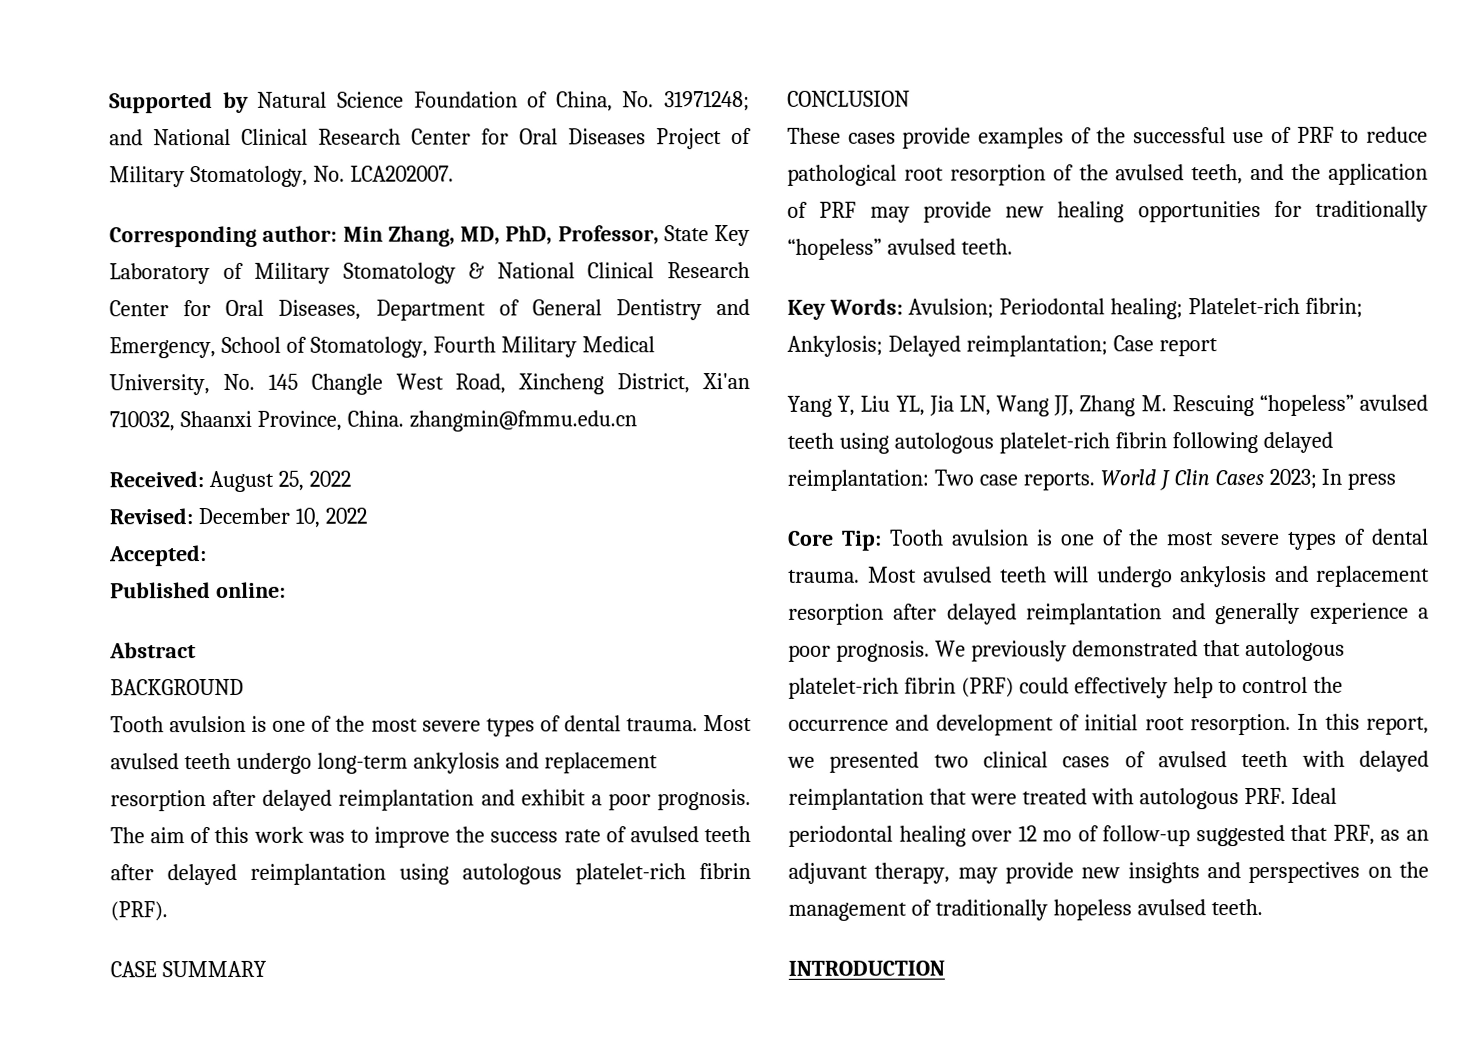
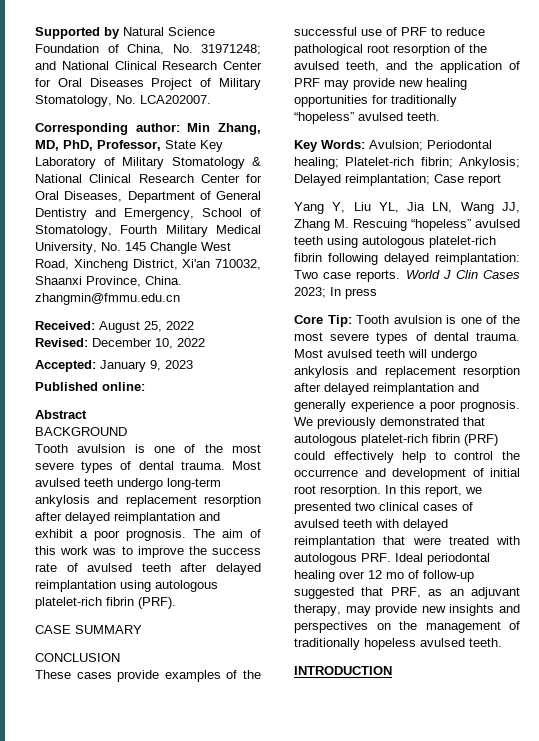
- Accepted:
+ Accepted: January 9, 2023

